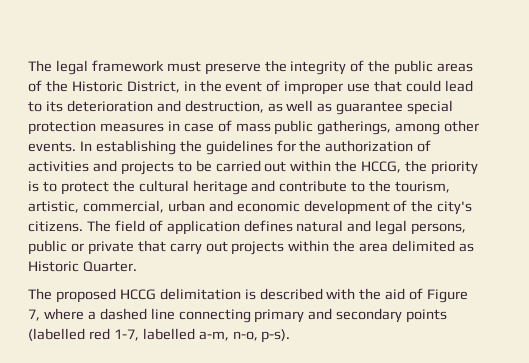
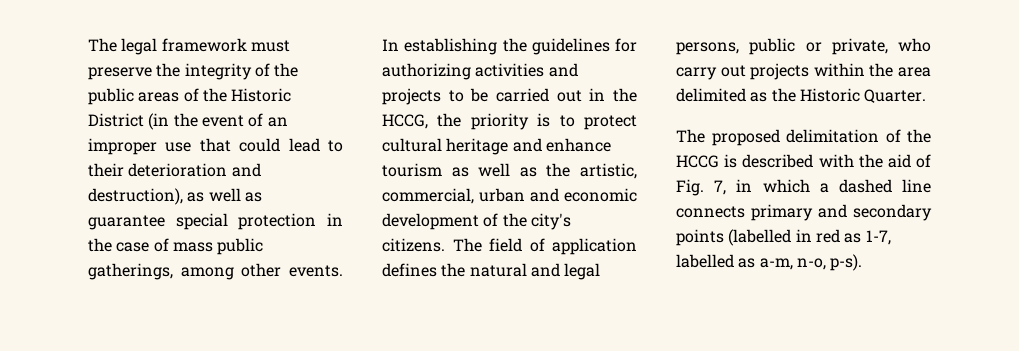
- The legal framework must preserve the integrity of the public areas of the Historic District, in the event of improper use that could lead to its deterioration and destruction, as well as guarantee special protection measures in case of mass public gatherings, among other events.
+ The legal framework must preserve the integrity of the public areas of the Historic District (in the event of an improper use that could lead to their deterioration and destruction), as well as guarantee special protection in the case of mass public gatherings, among other events.
- In establishing the guidelines for the authorization of activities and projects to be carried out within the HCCG, the priority is to protect the cultural heritage and contribute to the tourism, artistic, commercial, urban and economic development of the city's citizens.
+ In establishing the guidelines for authorizing activities and projects to be carried out in the HCCG, the priority is to protect cultural heritage and enhance tourism as well as the artistic, commercial, urban and economic development of the city's citizens.
- The field of application defines natural and legal persons, public or private that carry out projects within the area delimited as Historic Quarter.
+ The field of application defines the natural and legal persons, public or private, who carry out projects within the area delimited as the Historic Quarter.
- The proposed HCCG delimitation is described with the aid of Figure 7, where a dashed line connecting primary and secondary points (labelled red 1-7, labelled a-m, n-o, p-s).
+ The proposed delimitation of the HCCG is described with the aid of Fig. 7, in which a dashed line connects primary and secondary points (labelled in red as 1-7, labelled as a-m, n-o, p-s).

